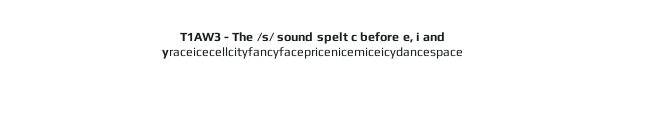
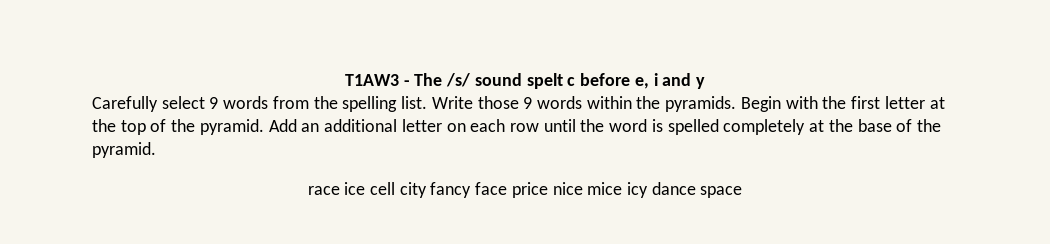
- T1AW3 - The /s/ sound spelt c before e, i and yraceicecellcityfancyfacepricenicemiceicydancespace
+ T1AW3 - The /s/ sound spelt c before e, i and y
+ Carefully select 9 words from the spelling list. Write those 9 words within the pyramids. Begin with the first letter at the top of the pyramid. Add an additional letter on each row until the word is spelled completely at the base of the pyramid.
+ race ice cell city fancy face price nice mice icy dance space

